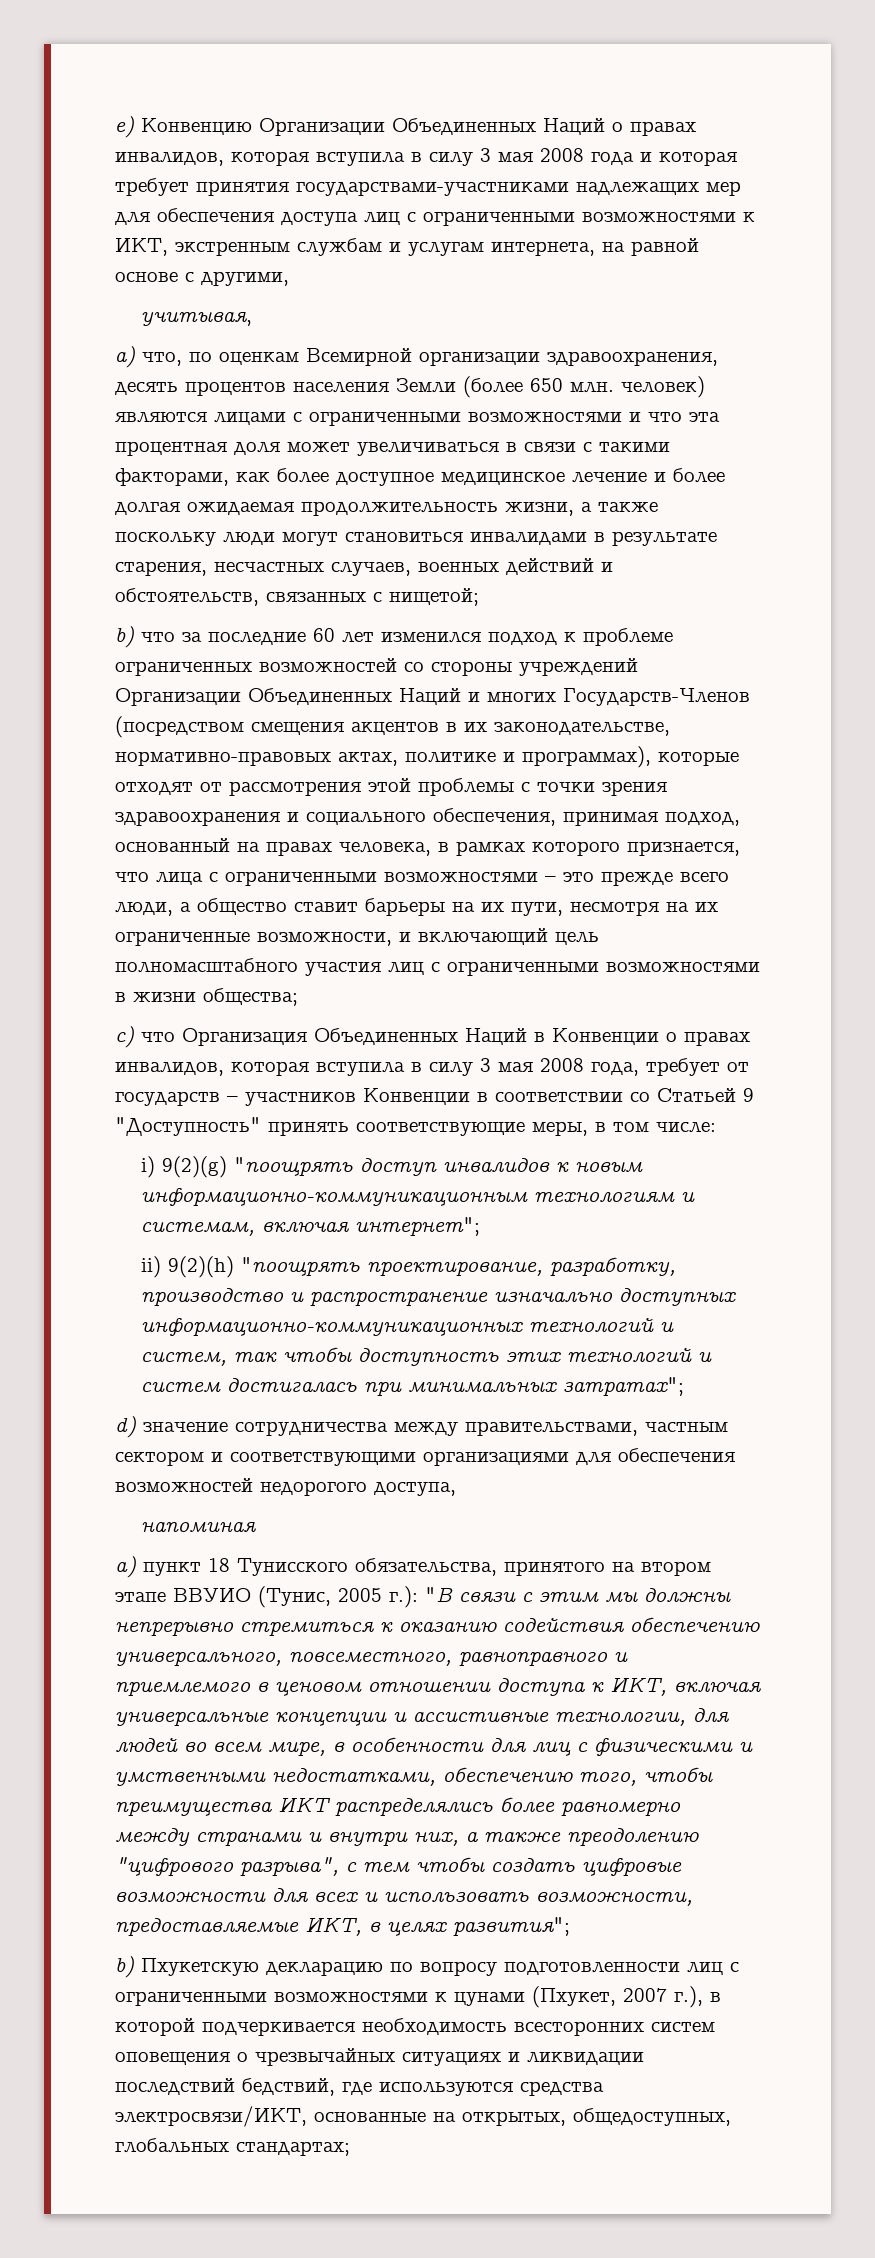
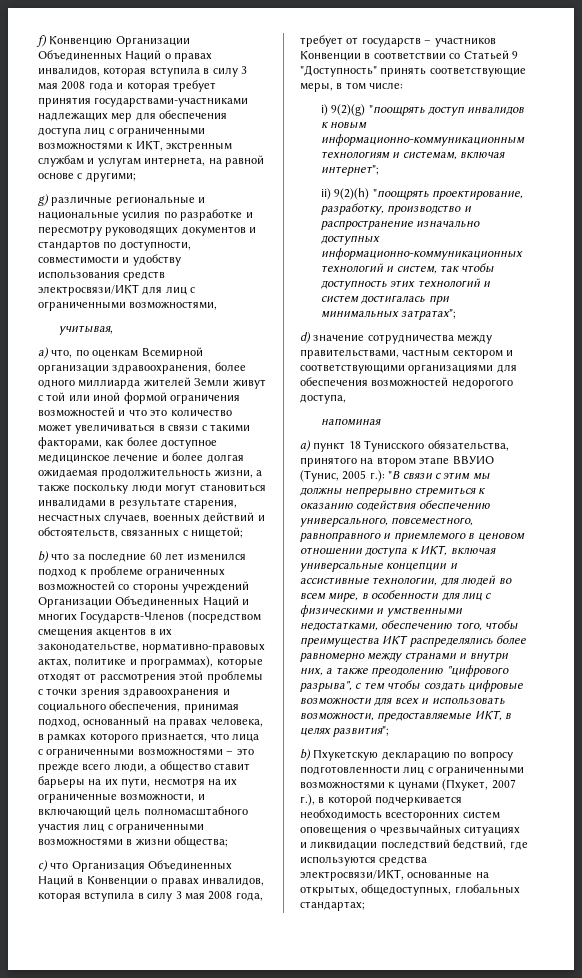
- е) Конвенцию Организации Объединенных Наций о правах инвалидов, которая вступила в силу 3 мая 2008 года и которая требует принятия государствами-участниками надлежащих мер для обеспечения доступа лиц с ограниченными возможностями к ИКТ, экстренным службам и услугам интернета, на равной основе с другими,
+ f) Конвенцию Организации Объединенных Наций о правах инвалидов, которая вступила в силу 3 мая 2008 года и которая требует принятия государствами-участниками надлежащих мер для обеспечения доступа лиц с ограниченными возможностями к ИКТ, экстренным службам и услугам интернета, на равной основе с другими;
+ g) различные региональные и национальные усилия по разработке и пересмотру руководящих документов и стандартов по доступности, совместимости и удобству использования средств электросвязи/ИКТ для лиц с ограниченными возможностями,
- а) что, по оценкам Всемирной организации здравоохранения, десять процентов населения Земли (более 650 млн. человек) являются лицами с ограниченными возможностями и что эта процентная доля может увеличиваться в связи с такими факторами, как более доступное медицинское лечение и более долгая ожидаемая продолжительность жизни, а также поскольку люди могут становиться инвалидами в результате старения, несчастных случаев, военных действий и обстоятельств, связанных с нищетой;
+ а) что, по оценкам Всемирной организации здравоохранения, более одного миллиарда жителей Земли живут с той или иной формой ограничения возможностей и что это количество может увеличиваться в связи с такими факторами, как более доступное медицинское лечение и более долгая ожидаемая продолжительность жизни, а также поскольку люди могут становиться инвалидами в результате старения, несчастных случаев, военных действий и обстоятельств, связанных с нищетой;

